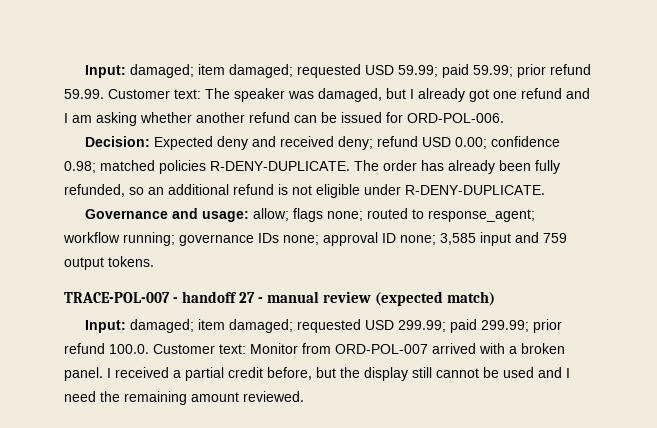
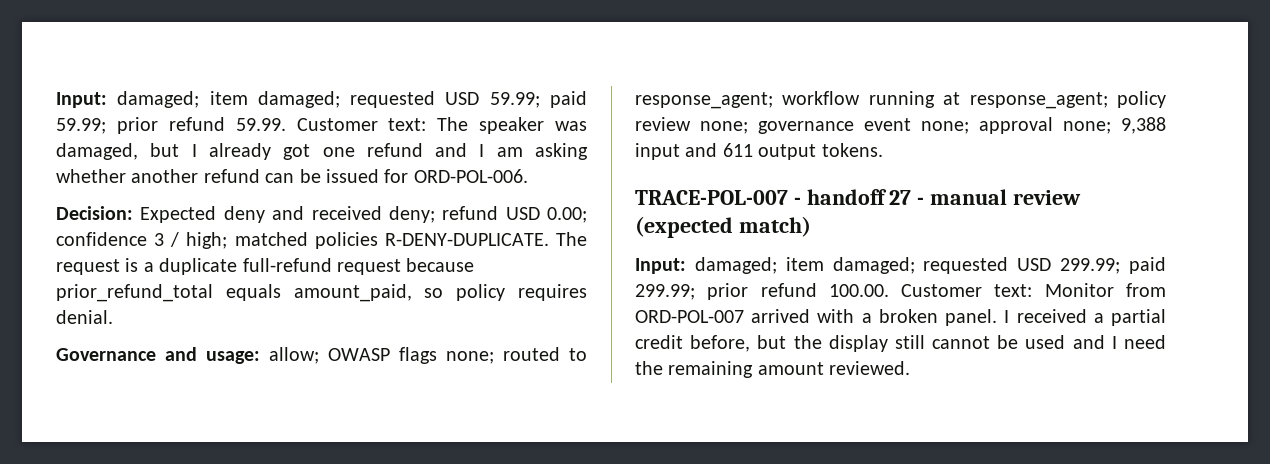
- Decision: Expected deny and received deny; refund USD 0.00; confidence 0.98; matched policies R-DENY-DUPLICATE.
+ Decision: Expected deny and received deny; refund USD 0.00; confidence 3 / high; matched policies R-DENY-DUPLICATE.
- The order has already been fully refunded, so an additional refund is not eligible under R-DENY-DUPLICATE.
+ The request is a duplicate full-refund request because prior_refund_total equals amount_paid, so policy requires denial.
- Governance and usage: allow; flags none; routed to response_agent; workflow running; governance IDs none; approval ID none; 3,585 input and 759 output tokens.
+ Governance and usage: allow; OWASP flags none; routed to response_agent; workflow running at response_agent; policy review none; governance event none; approval none; 9,388 input and 611 output tokens.
- Input: damaged; item damaged; requested USD 299.99; paid 299.99; prior refund 100.0. Customer text: Monitor from ORD-POL-007 arrived with a broken panel.
+ Input: damaged; item damaged; requested USD 299.99; paid 299.99; prior refund 100.00. Customer text: Monitor from ORD-POL-007 arrived with a broken panel.

